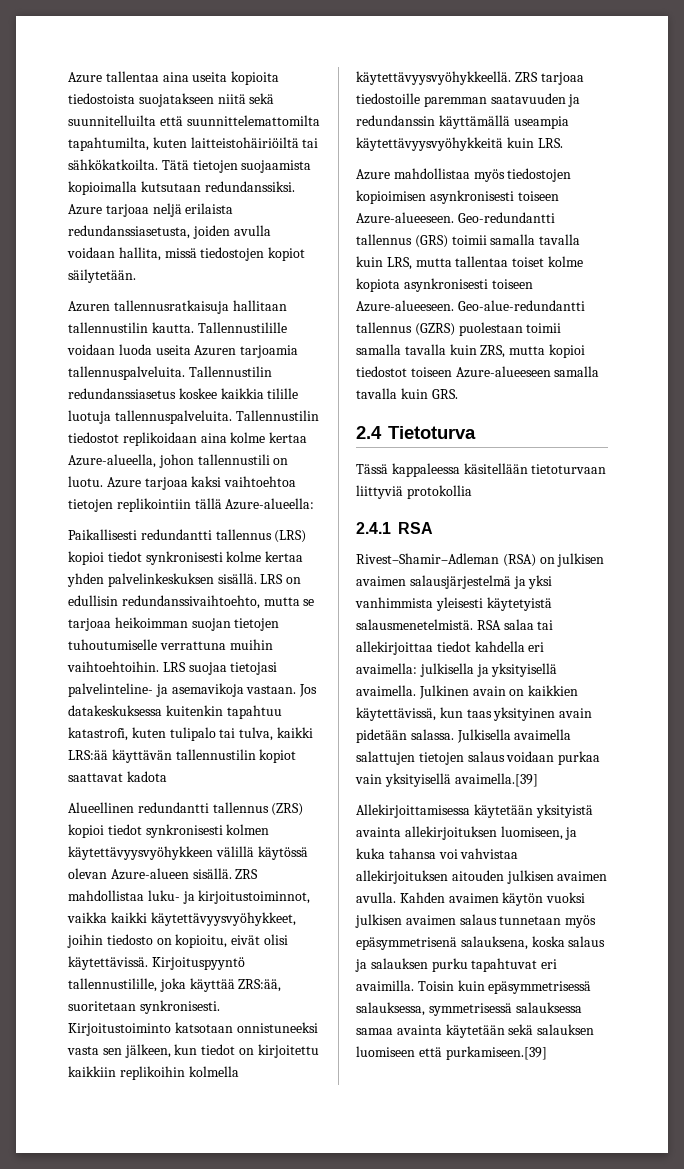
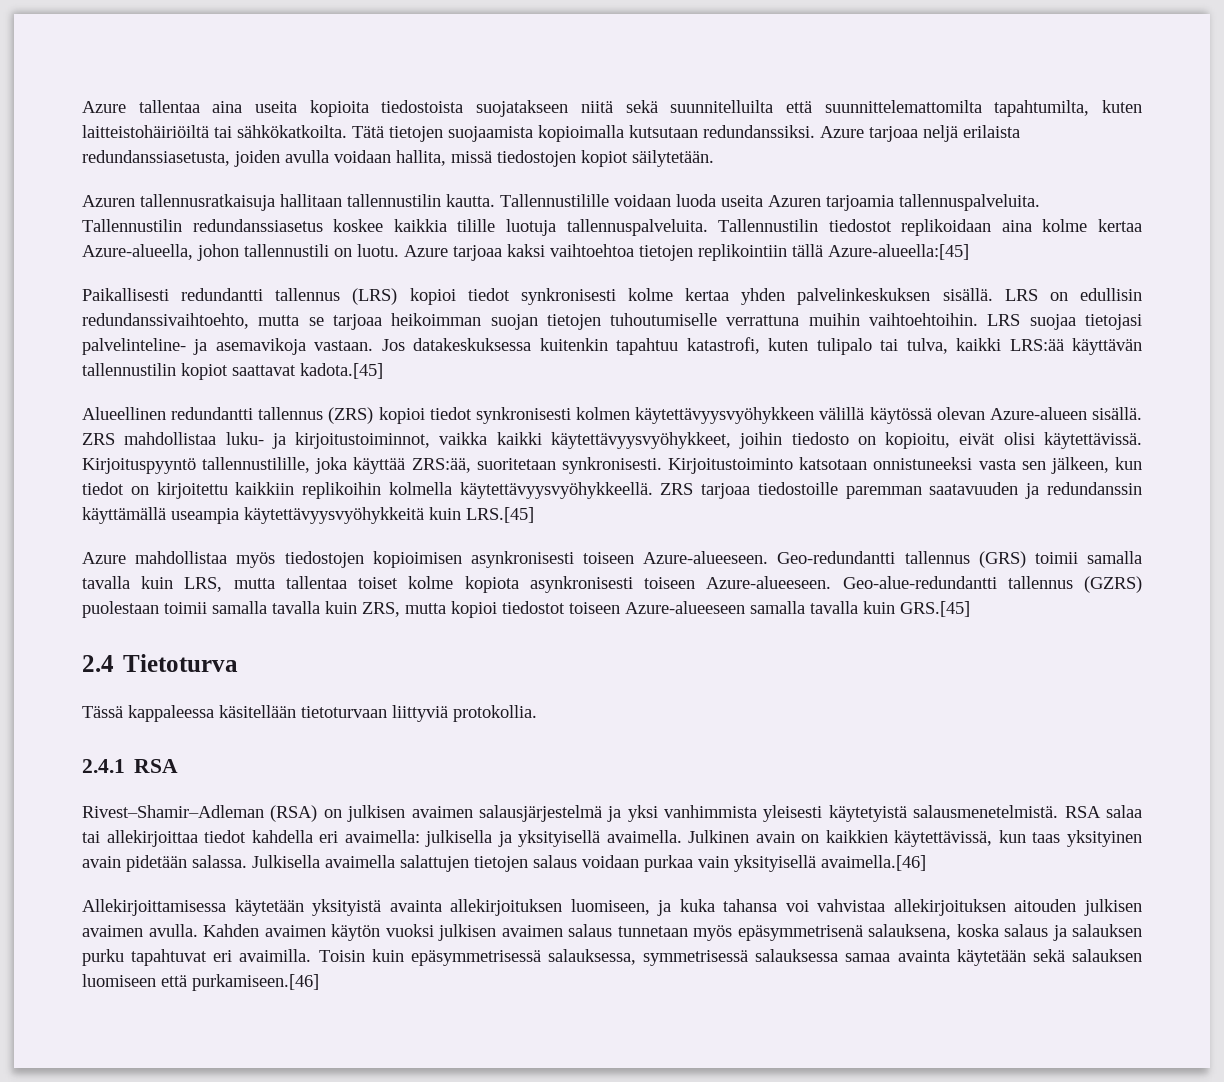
- Azure tarjoaa kaksi vaihtoehtoa tietojen replikointiin tällä Azure-alueella:
+ Azure tarjoaa kaksi vaihtoehtoa tietojen replikointiin tällä Azure-alueella:[45]
- Jos datakeskuksessa kuitenkin tapahtuu katastrofi, kuten tulipalo tai tulva, kaikki LRS:ää käyttävän tallennustilin kopiot saattavat kadota
+ Jos datakeskuksessa kuitenkin tapahtuu katastrofi, kuten tulipalo tai tulva, kaikki LRS:ää käyttävän tallennustilin kopiot saattavat kadota.[45]
- ZRS tarjoaa tiedostoille paremman saatavuuden ja redundanssin käyttämällä useampia käytettävyysvyöhykkeitä kuin LRS.
+ ZRS tarjoaa tiedostoille paremman saatavuuden ja redundanssin käyttämällä useampia käytettävyysvyöhykkeitä kuin LRS.[45]
- Geo-alue-redundantti tallennus (GZRS) puolestaan toimii samalla tavalla kuin ZRS, mutta kopioi tiedostot toiseen Azure-alueeseen samalla tavalla kuin GRS.
+ Geo-alue-redundantti tallennus (GZRS) puolestaan toimii samalla tavalla kuin ZRS, mutta kopioi tiedostot toiseen Azure-alueeseen samalla tavalla kuin GRS.[45]
- Tässä kappaleessa käsitellään tietoturvaan liittyviä protokollia
+ Tässä kappaleessa käsitellään tietoturvaan liittyviä protokollia.
- Julkisella avaimella salattujen tietojen salaus voidaan purkaa vain yksityisellä avaimella.[39]
+ Julkisella avaimella salattujen tietojen salaus voidaan purkaa vain yksityisellä avaimella.[46]
- Toisin kuin epäsymmetrisessä salauksessa, symmetrisessä salauksessa samaa avainta käytetään sekä salauksen luomiseen että purkamiseen.[39]
+ Toisin kuin epäsymmetrisessä salauksessa, symmetrisessä salauksessa samaa avainta käytetään sekä salauksen luomiseen että purkamiseen.[46]

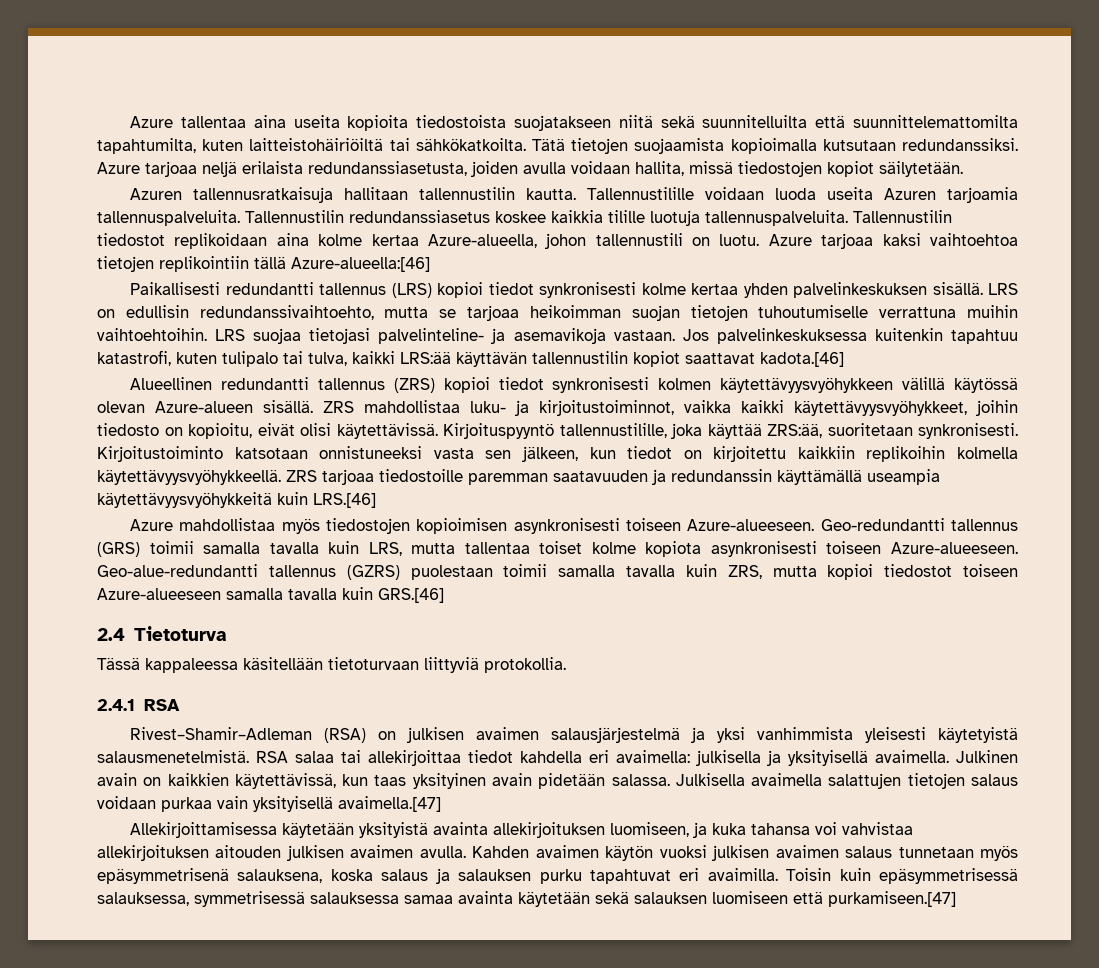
- Azure tarjoaa kaksi vaihtoehtoa tietojen replikointiin tällä Azure-alueella:[45]
+ Azure tarjoaa kaksi vaihtoehtoa tietojen replikointiin tällä Azure-alueella:[46]
- Jos datakeskuksessa kuitenkin tapahtuu katastrofi, kuten tulipalo tai tulva, kaikki LRS:ää käyttävän tallennustilin kopiot saattavat kadota.[45]
+ Jos palvelinkeskuksessa kuitenkin tapahtuu katastrofi, kuten tulipalo tai tulva, kaikki LRS:ää käyttävän tallennustilin kopiot saattavat kadota.[46]
- ZRS tarjoaa tiedostoille paremman saatavuuden ja redundanssin käyttämällä useampia käytettävyysvyöhykkeitä kuin LRS.[45]
+ ZRS tarjoaa tiedostoille paremman saatavuuden ja redundanssin käyttämällä useampia käytettävyysvyöhykkeitä kuin LRS.[46]
- Geo-alue-redundantti tallennus (GZRS) puolestaan toimii samalla tavalla kuin ZRS, mutta kopioi tiedostot toiseen Azure-alueeseen samalla tavalla kuin GRS.[45]
+ Geo-alue-redundantti tallennus (GZRS) puolestaan toimii samalla tavalla kuin ZRS, mutta kopioi tiedostot toiseen Azure-alueeseen samalla tavalla kuin GRS.[46]
- Julkisella avaimella salattujen tietojen salaus voidaan purkaa vain yksityisellä avaimella.[46]
+ Julkisella avaimella salattujen tietojen salaus voidaan purkaa vain yksityisellä avaimella.[47]
- Toisin kuin epäsymmetrisessä salauksessa, symmetrisessä salauksessa samaa avainta käytetään sekä salauksen luomiseen että purkamiseen.[46]
+ Toisin kuin epäsymmetrisessä salauksessa, symmetrisessä salauksessa samaa avainta käytetään sekä salauksen luomiseen että purkamiseen.[47]

